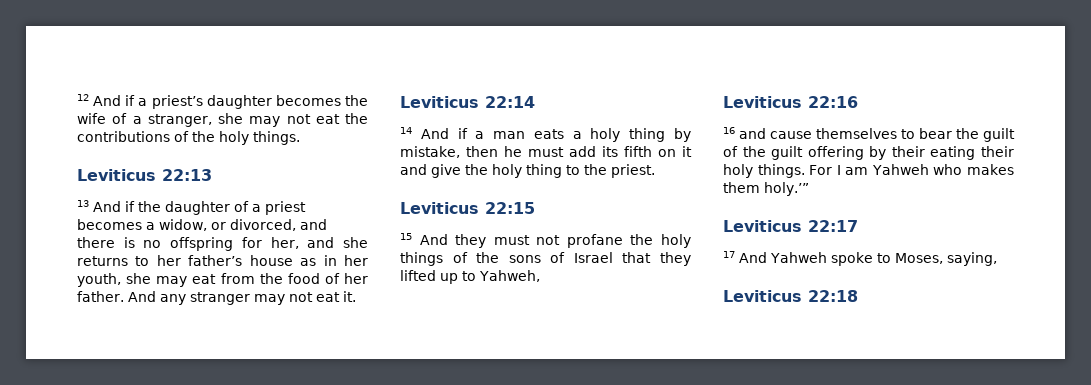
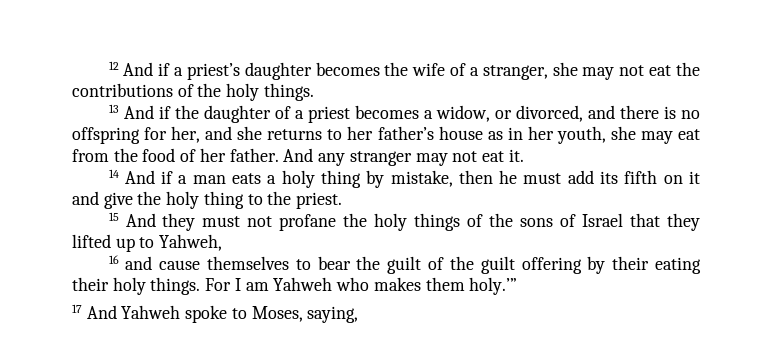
- Leviticus 22:13
- Leviticus 22:14
- Leviticus 22:15
- Leviticus 22:16
- Leviticus 22:17
- Leviticus 22:18

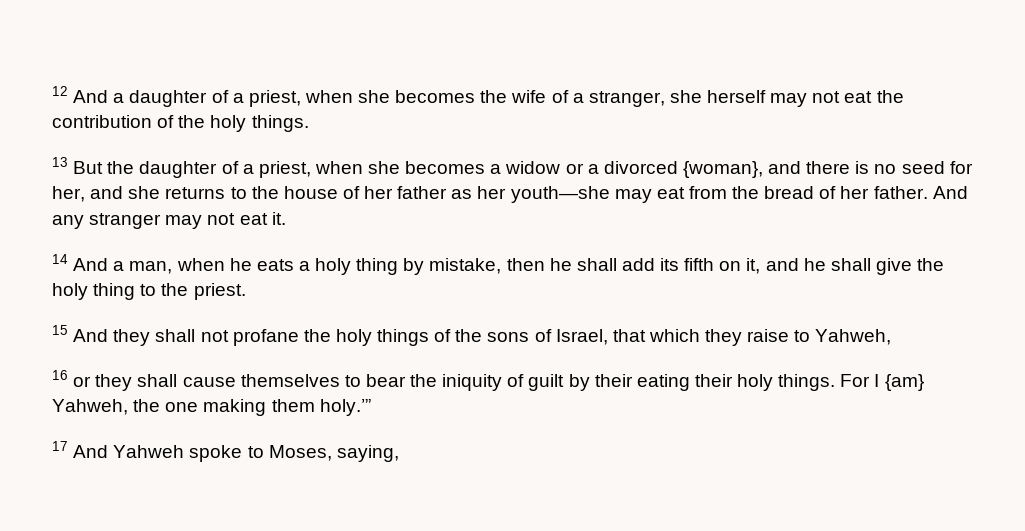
- 12 And if a priest’s daughter becomes the wife of a stranger, she may not eat the contributions of the holy things.
+ 12 And a daughter of a priest, when she becomes the wife of a stranger, she herself may not eat the contribution of the holy things.
- 13 And if the daughter of a priest becomes a widow, or divorced, and there is no offspring for her, and she returns to her father’s house as in her youth, she may eat from the food of her father.
+ 13 But the daughter of a priest, when she becomes a widow or a divorced {woman}, and there is no seed for her, and she returns to the house of her father as her youth—she may eat from the bread of her father.
- 14 And if a man eats a holy thing by mistake, then he must add its fifth on it and give the holy thing to the priest.
+ 14 And a man, when he eats a holy thing by mistake, then he shall add its fifth on it, and he shall give the holy thing to the priest.
- 15 And they must not profane the holy things of the sons of Israel that they lifted up to Yahweh,
+ 15 And they shall not profane the holy things of the sons of Israel, that which they raise to Yahweh,
- 16 and cause themselves to bear the guilt of the guilt offering by their eating their holy things.
+ 16 or they shall cause themselves to bear the iniquity of guilt by their eating their holy things.
- For I am Yahweh who makes them holy.’”
+ For I {am} Yahweh, the one making them holy.’”

